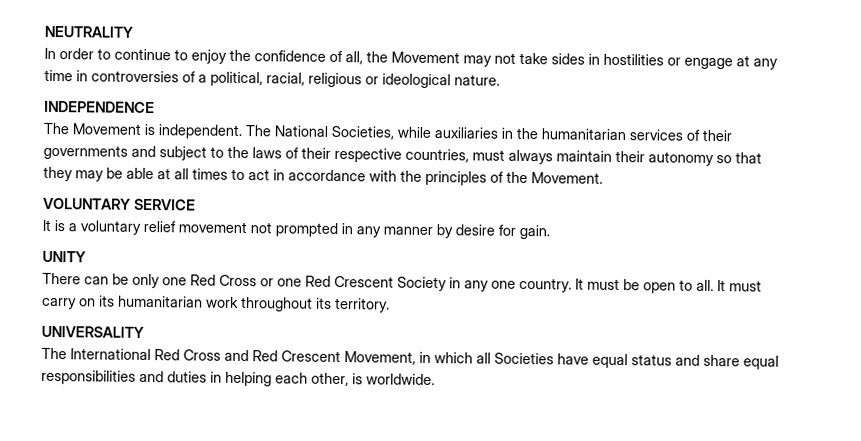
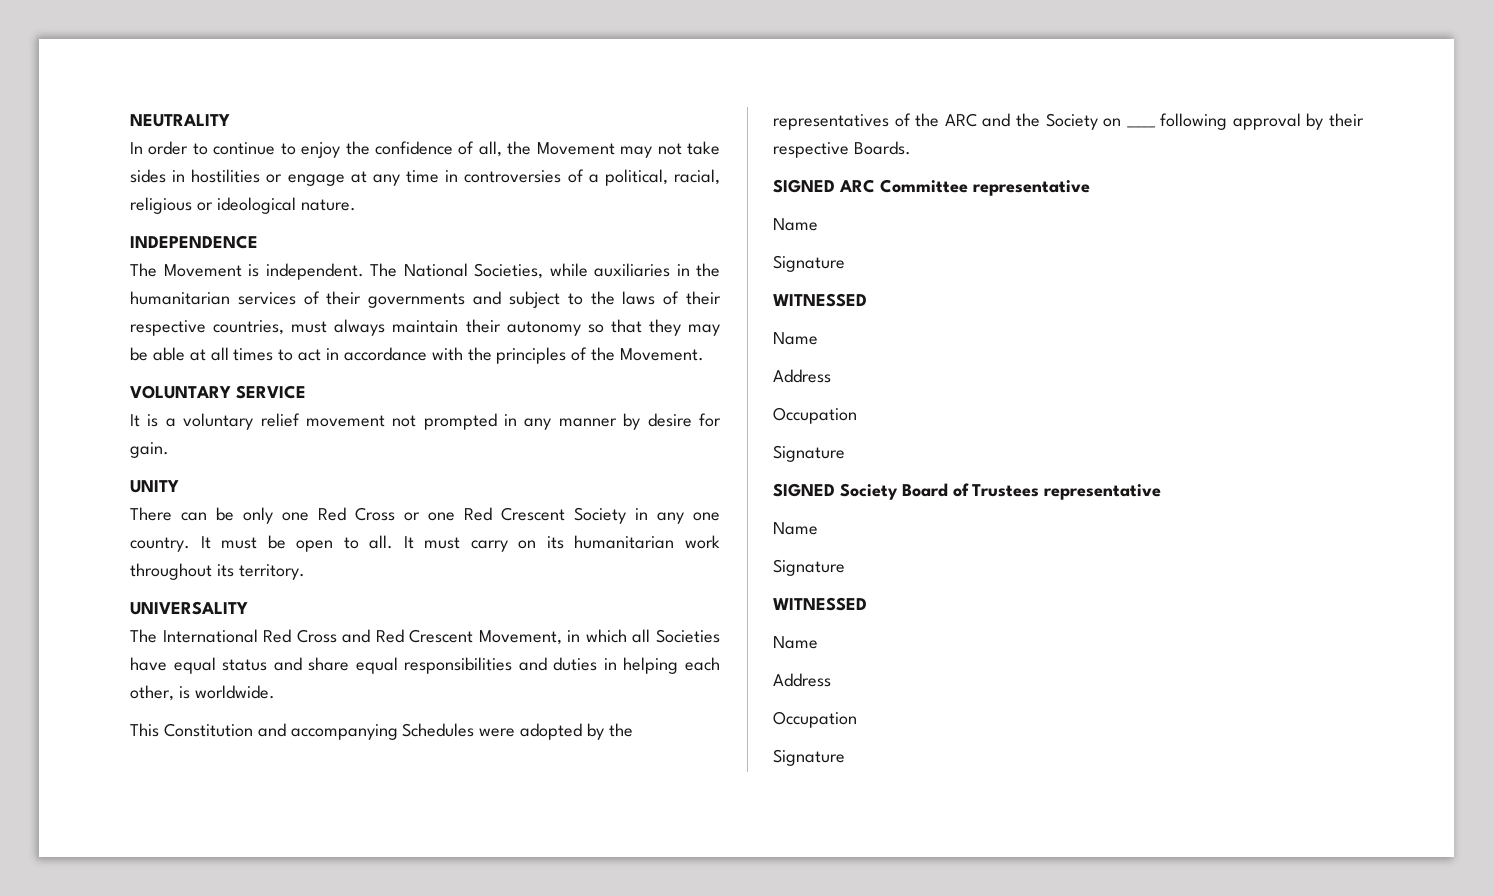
+ This Constitution and accompanying Schedules were adopted by the representatives of the ARC and the Society on ____ following approval by their respective Boards.
+ SIGNED ARC Committee representative
+ Name
+ Signature
+ WITNESSED
+ Name
+ Address
+ Occupation
+ Signature
+ SIGNED Society Board of Trustees representative
+ Name
+ Signature
+ WITNESSED
+ Name
+ Address
+ Occupation
+ Signature

